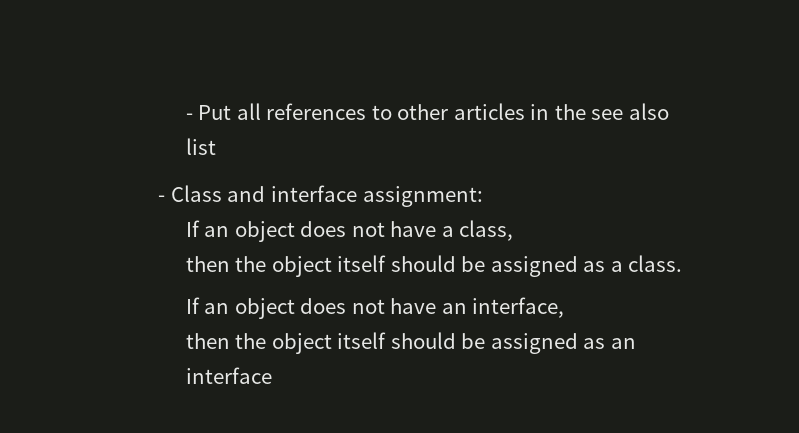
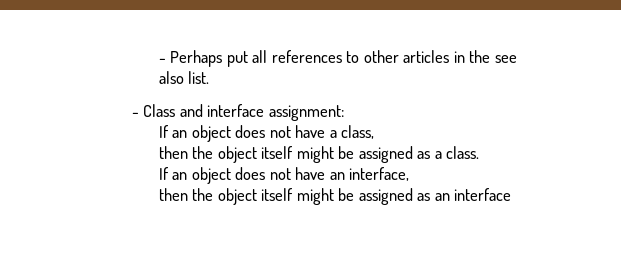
- - Put all references to other articles in the see also list
+ - Perhaps put all references to other articles in the see also list.
- then the object itself should be assigned as a class.
+ then the object itself might be assigned as a class.
- then the object itself should be assigned as an interface
+ then the object itself might be assigned as an interface

